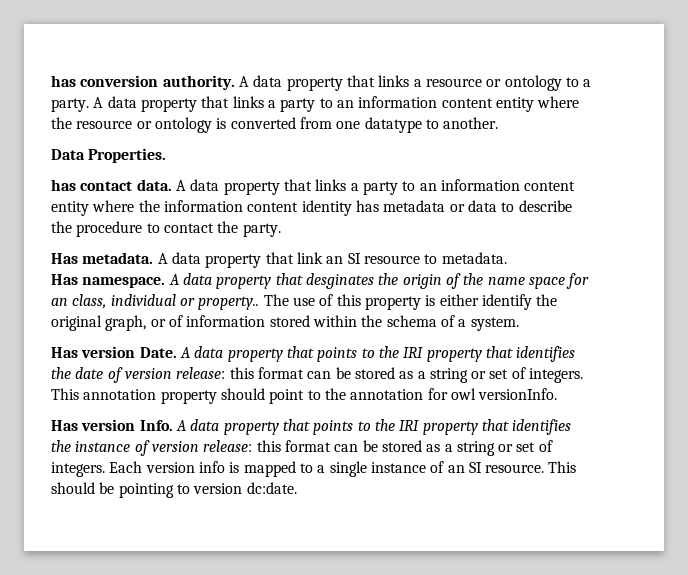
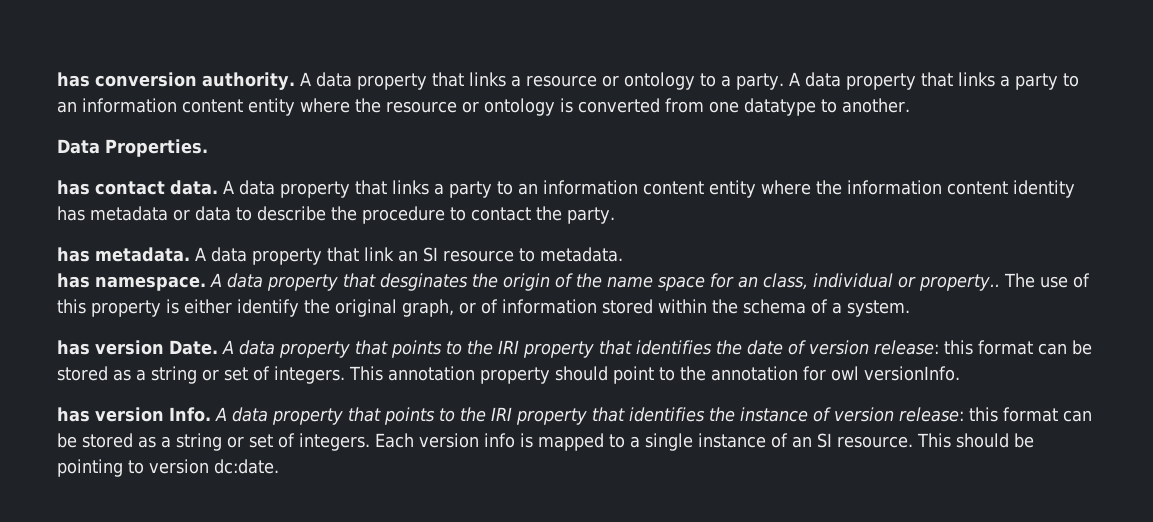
- Has metadata.
+ has metadata.
- Has namespace.
+ has namespace.
- Has version Date.
+ has version Date.
- Has version Info.
+ has version Info.

